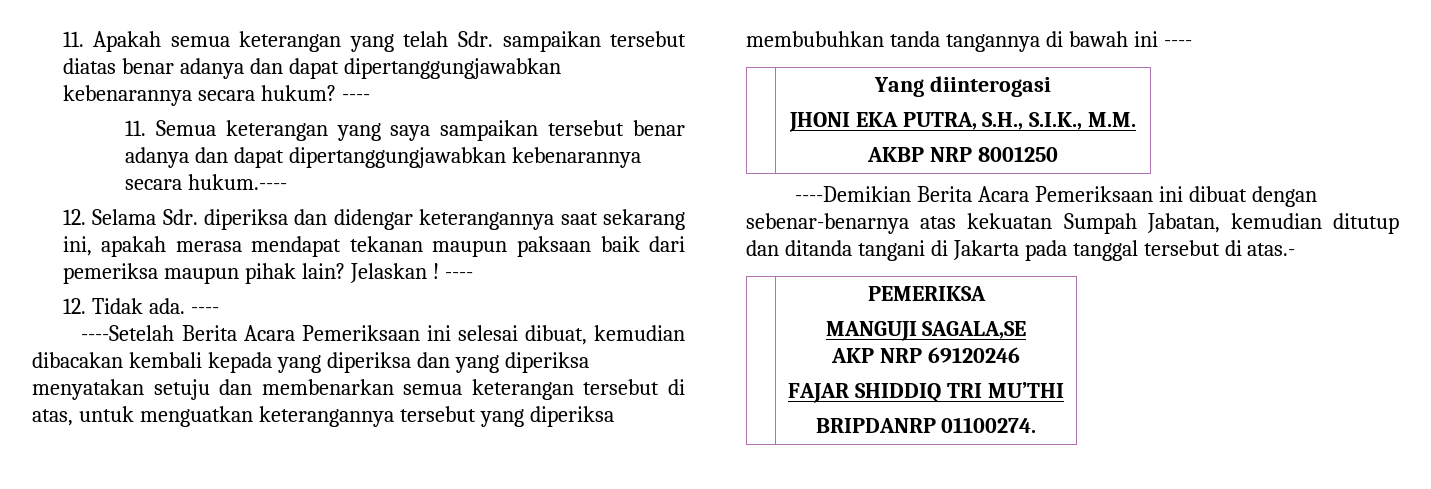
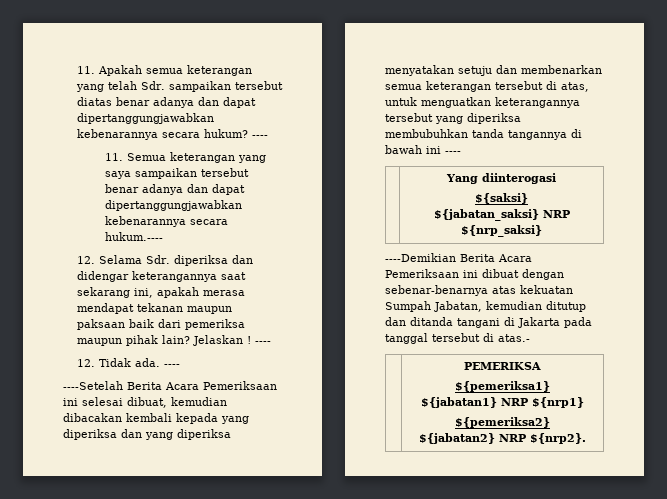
  | Yang diinterogasi
- JHONI EKA PUTRA, S.H., S.I.K., M.M.
- AKBP NRP 8001250
+ ${saksi}
+ ${jabatan_saksi} NRP ${nrp_saksi}
  | PEMERIKSA
- MANGUJI SAGALA,SE
- AKP NRP 69120246
- FAJAR SHIDDIQ TRI MU’THI
- BRIPDANRP 01100274.
+ ${pemeriksa1}
+ ${jabatan1} NRP ${nrp1}
+ ${pemeriksa2}
+ ${jabatan2} NRP ${nrp2}.

